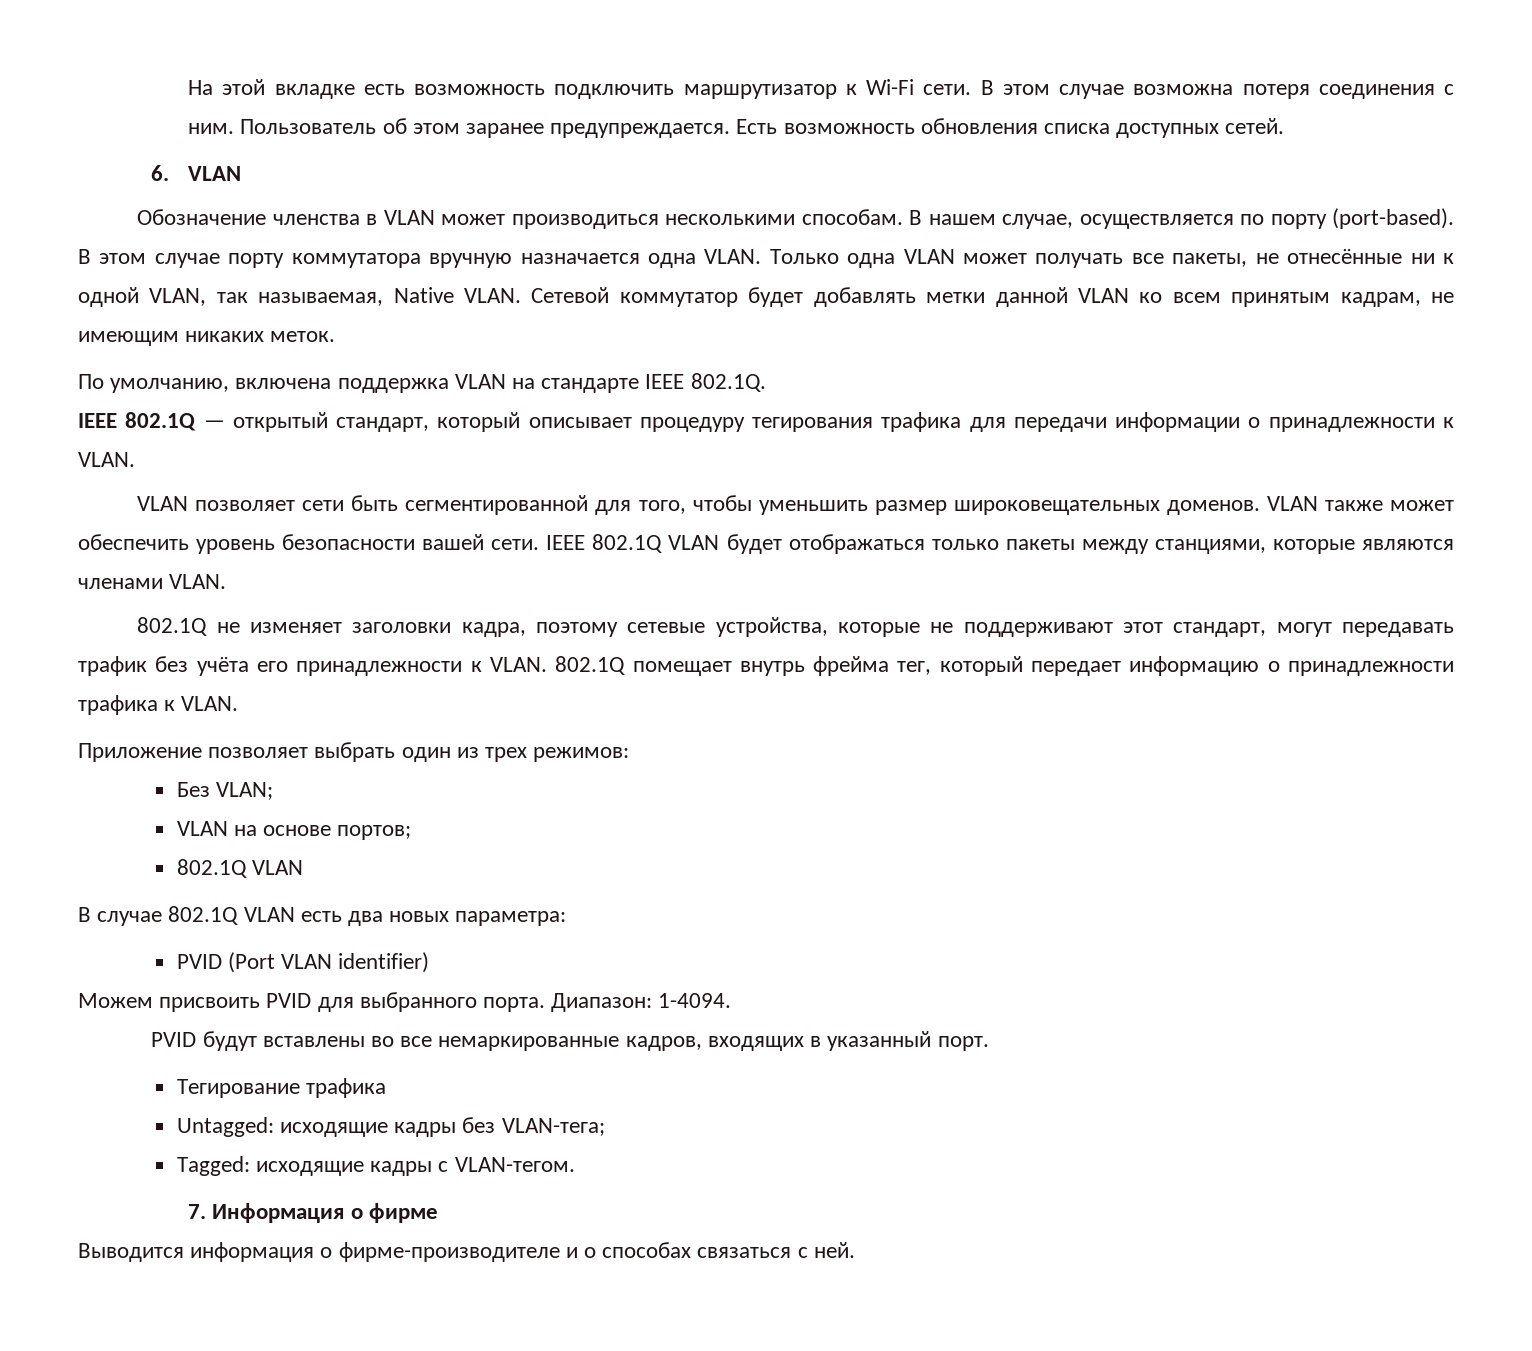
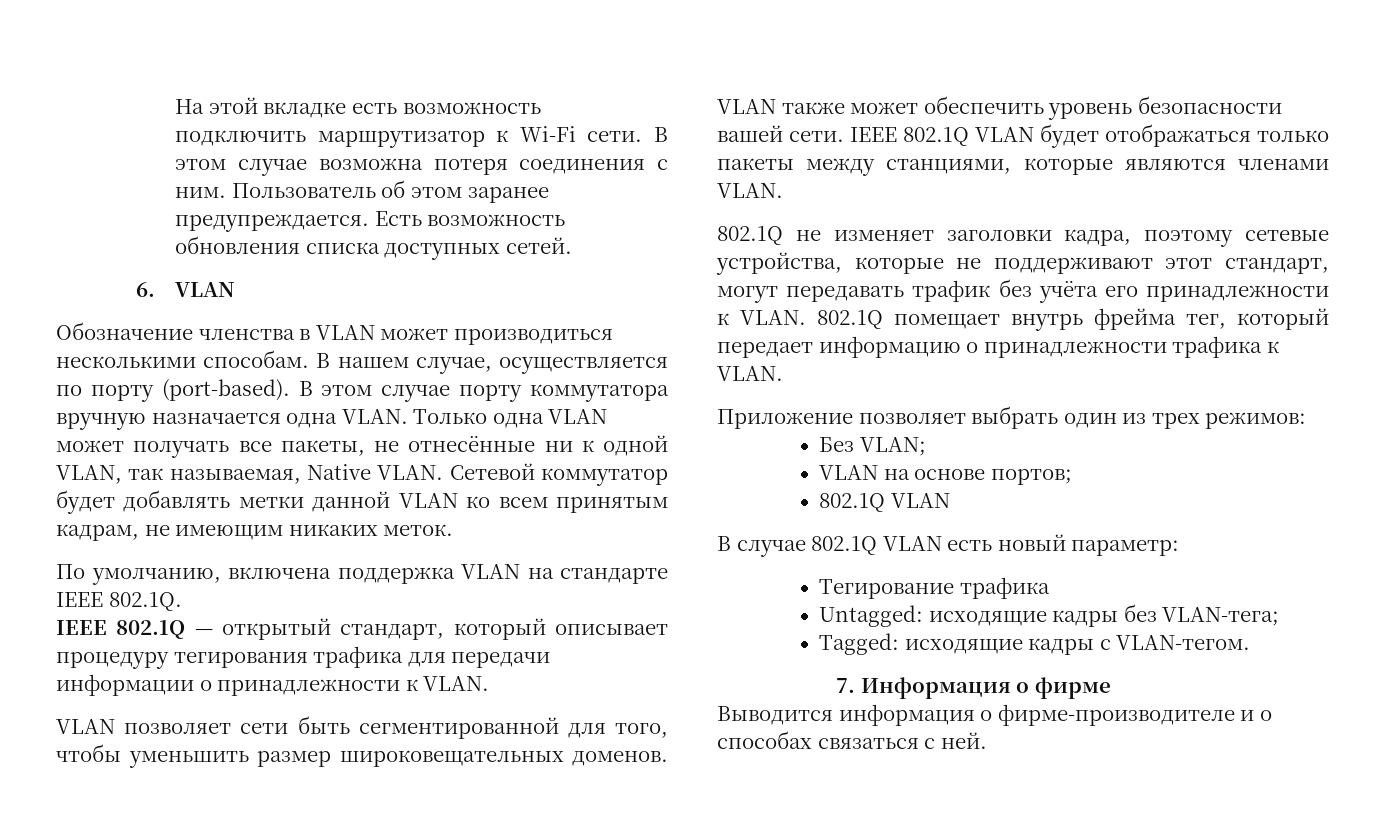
- В случае 802.1Q VLAN есть два новых параметра:
- PVID (Port VLAN identifier)
- Можем присвоить PVID для выбранного порта. Диапазон: 1-4094.
- PVID будут вставлены во все немаркированные кадров, входящих в указанный порт.
+ В случае 802.1Q VLAN есть новый параметр:

